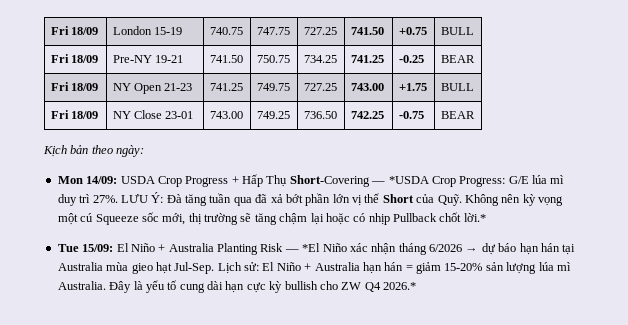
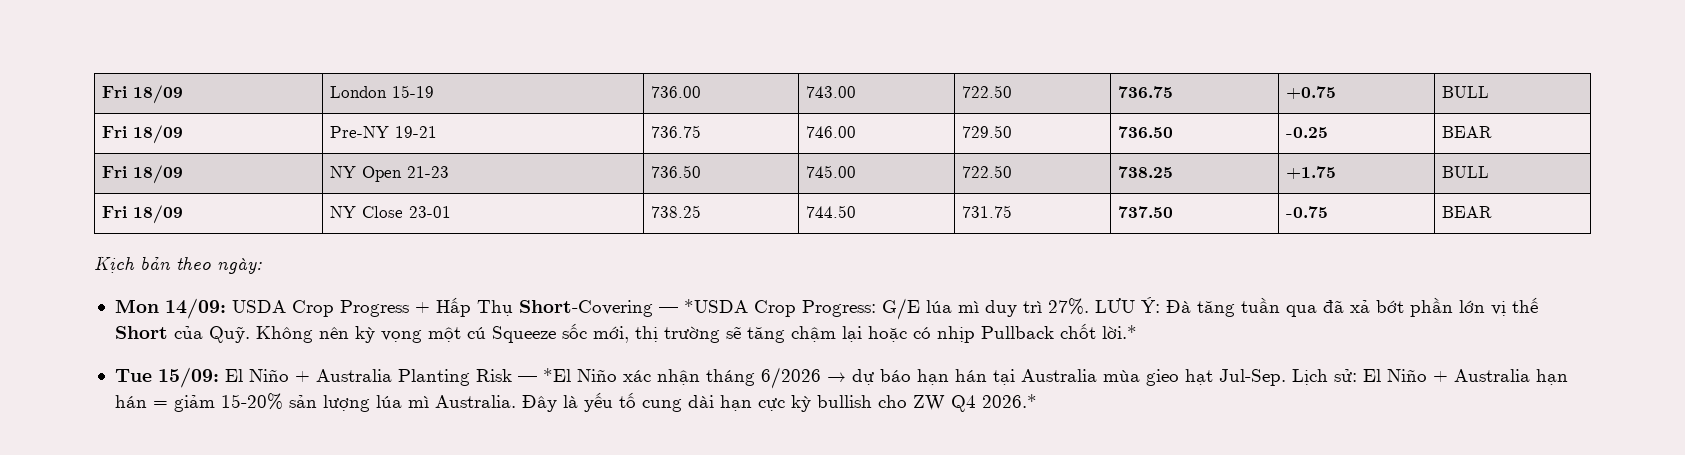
- Fri 18/09 | London 15-19 | 740.75 | 747.75 | 727.25 | 741.50 | +0.75 | BULL
+ Fri 18/09 | London 15-19 | 736.00 | 743.00 | 722.50 | 736.75 | +0.75 | BULL
- Fri 18/09 | Pre-NY 19-21 | 741.50 | 750.75 | 734.25 | 741.25 | -0.25 | BEAR
+ Fri 18/09 | Pre-NY 19-21 | 736.75 | 746.00 | 729.50 | 736.50 | -0.25 | BEAR
- Fri 18/09 | NY Open 21-23 | 741.25 | 749.75 | 727.25 | 743.00 | +1.75 | BULL
+ Fri 18/09 | NY Open 21-23 | 736.50 | 745.00 | 722.50 | 738.25 | +1.75 | BULL
- Fri 18/09 | NY Close 23-01 | 743.00 | 749.25 | 736.50 | 742.25 | -0.75 | BEAR
+ Fri 18/09 | NY Close 23-01 | 738.25 | 744.50 | 731.75 | 737.50 | -0.75 | BEAR

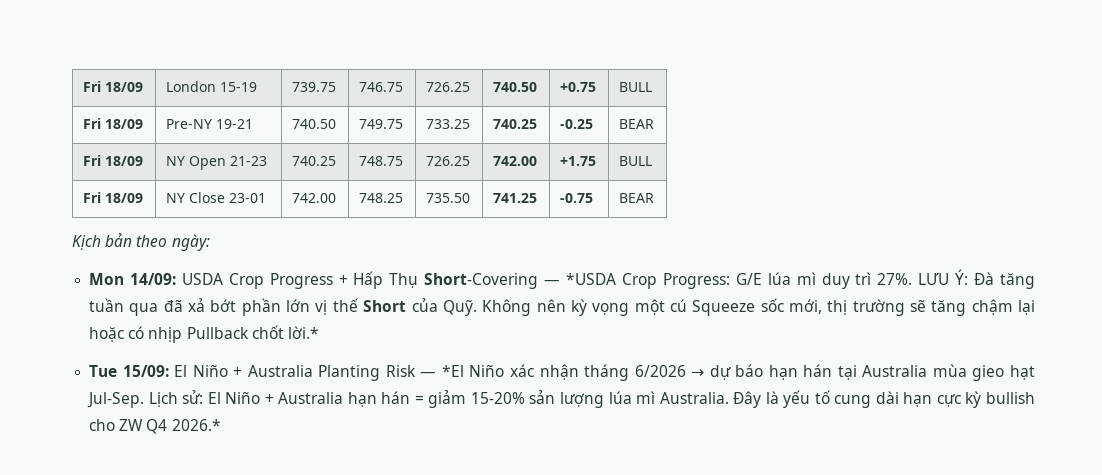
- Fri 18/09 | London 15-19 | 736.00 | 743.00 | 722.50 | 736.75 | +0.75 | BULL
+ Fri 18/09 | London 15-19 | 739.75 | 746.75 | 726.25 | 740.50 | +0.75 | BULL
- Fri 18/09 | Pre-NY 19-21 | 736.75 | 746.00 | 729.50 | 736.50 | -0.25 | BEAR
+ Fri 18/09 | Pre-NY 19-21 | 740.50 | 749.75 | 733.25 | 740.25 | -0.25 | BEAR
- Fri 18/09 | NY Open 21-23 | 736.50 | 745.00 | 722.50 | 738.25 | +1.75 | BULL
+ Fri 18/09 | NY Open 21-23 | 740.25 | 748.75 | 726.25 | 742.00 | +1.75 | BULL
- Fri 18/09 | NY Close 23-01 | 738.25 | 744.50 | 731.75 | 737.50 | -0.75 | BEAR
+ Fri 18/09 | NY Close 23-01 | 742.00 | 748.25 | 735.50 | 741.25 | -0.75 | BEAR

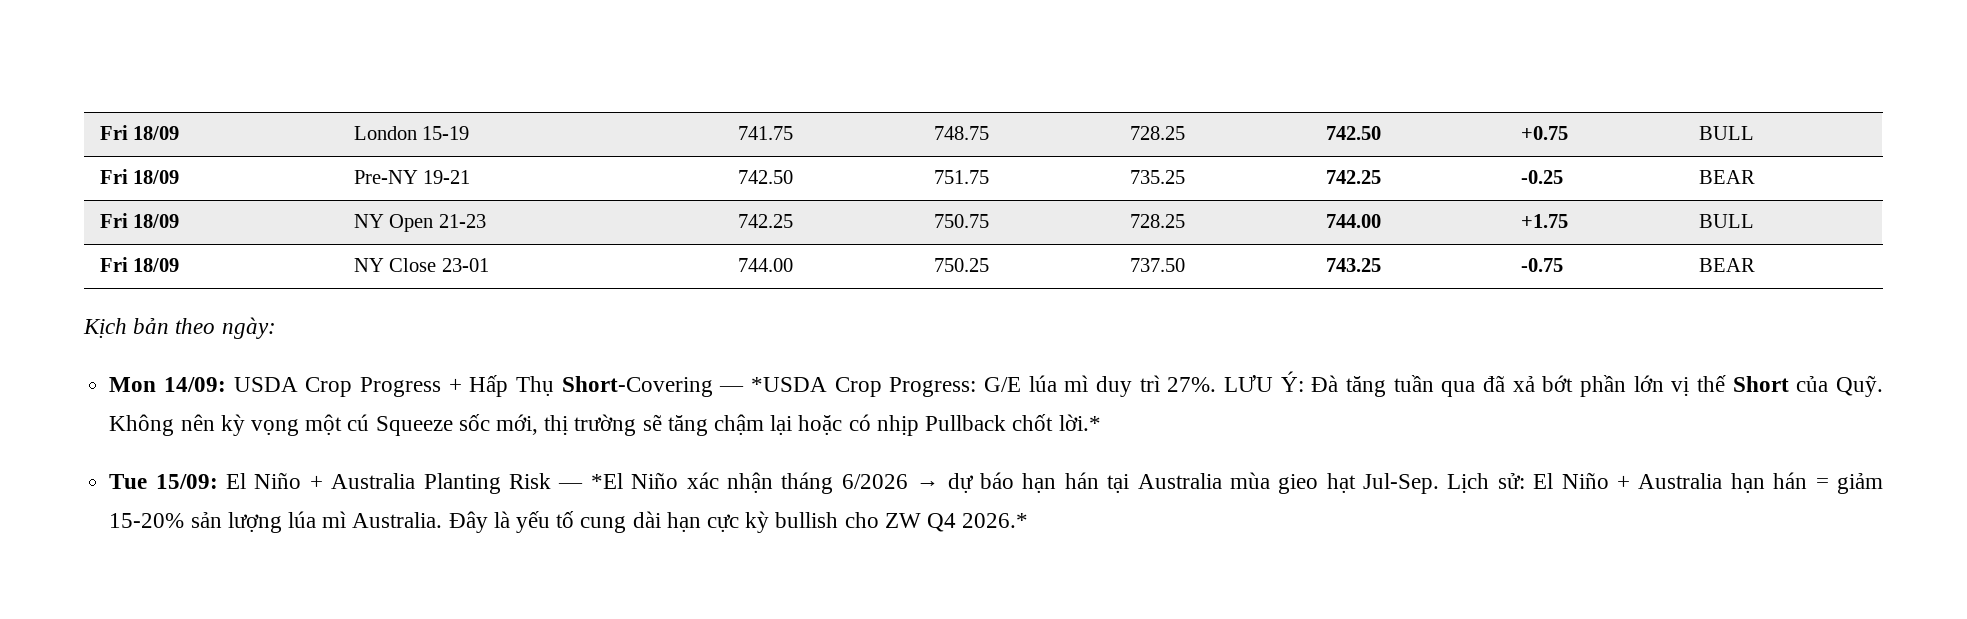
- Fri 18/09 | London 15-19 | 739.75 | 746.75 | 726.25 | 740.50 | +0.75 | BULL
+ Fri 18/09 | London 15-19 | 741.75 | 748.75 | 728.25 | 742.50 | +0.75 | BULL
- Fri 18/09 | Pre-NY 19-21 | 740.50 | 749.75 | 733.25 | 740.25 | -0.25 | BEAR
+ Fri 18/09 | Pre-NY 19-21 | 742.50 | 751.75 | 735.25 | 742.25 | -0.25 | BEAR
- Fri 18/09 | NY Open 21-23 | 740.25 | 748.75 | 726.25 | 742.00 | +1.75 | BULL
+ Fri 18/09 | NY Open 21-23 | 742.25 | 750.75 | 728.25 | 744.00 | +1.75 | BULL
- Fri 18/09 | NY Close 23-01 | 742.00 | 748.25 | 735.50 | 741.25 | -0.75 | BEAR
+ Fri 18/09 | NY Close 23-01 | 744.00 | 750.25 | 737.50 | 743.25 | -0.75 | BEAR

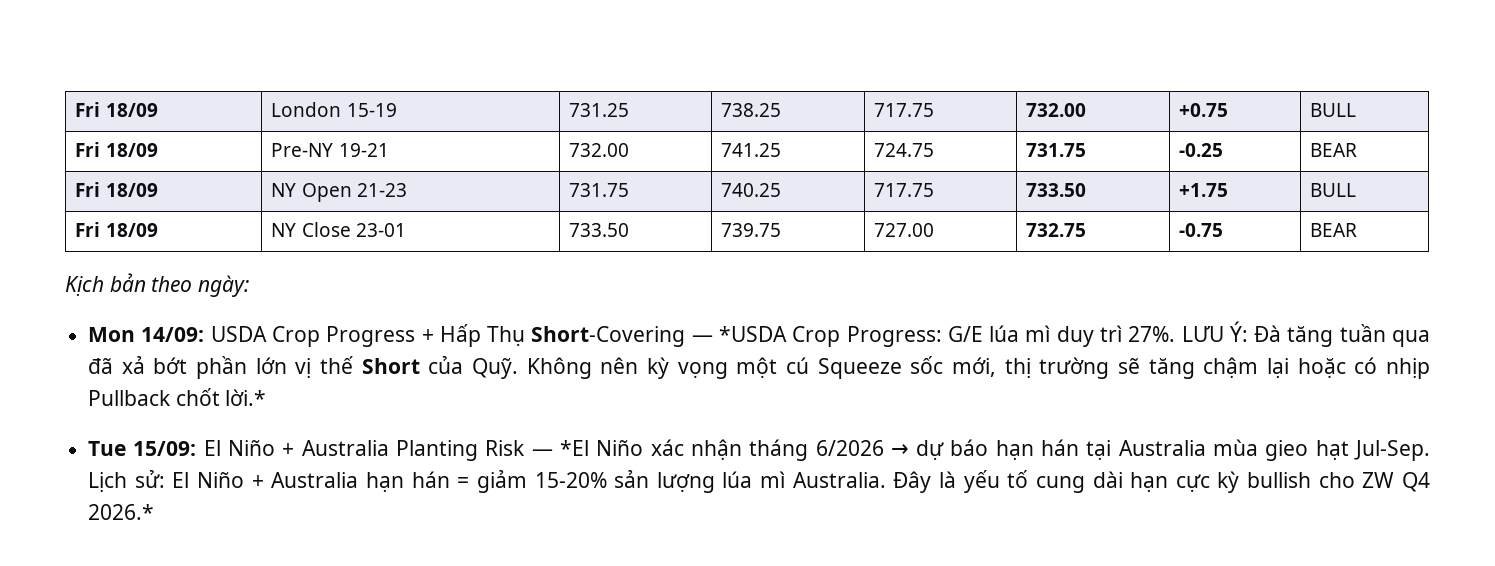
- Fri 18/09 | London 15-19 | 741.75 | 748.75 | 728.25 | 742.50 | +0.75 | BULL
+ Fri 18/09 | London 15-19 | 731.25 | 738.25 | 717.75 | 732.00 | +0.75 | BULL
- Fri 18/09 | Pre-NY 19-21 | 742.50 | 751.75 | 735.25 | 742.25 | -0.25 | BEAR
+ Fri 18/09 | Pre-NY 19-21 | 732.00 | 741.25 | 724.75 | 731.75 | -0.25 | BEAR
- Fri 18/09 | NY Open 21-23 | 742.25 | 750.75 | 728.25 | 744.00 | +1.75 | BULL
+ Fri 18/09 | NY Open 21-23 | 731.75 | 740.25 | 717.75 | 733.50 | +1.75 | BULL
- Fri 18/09 | NY Close 23-01 | 744.00 | 750.25 | 737.50 | 743.25 | -0.75 | BEAR
+ Fri 18/09 | NY Close 23-01 | 733.50 | 739.75 | 727.00 | 732.75 | -0.75 | BEAR

